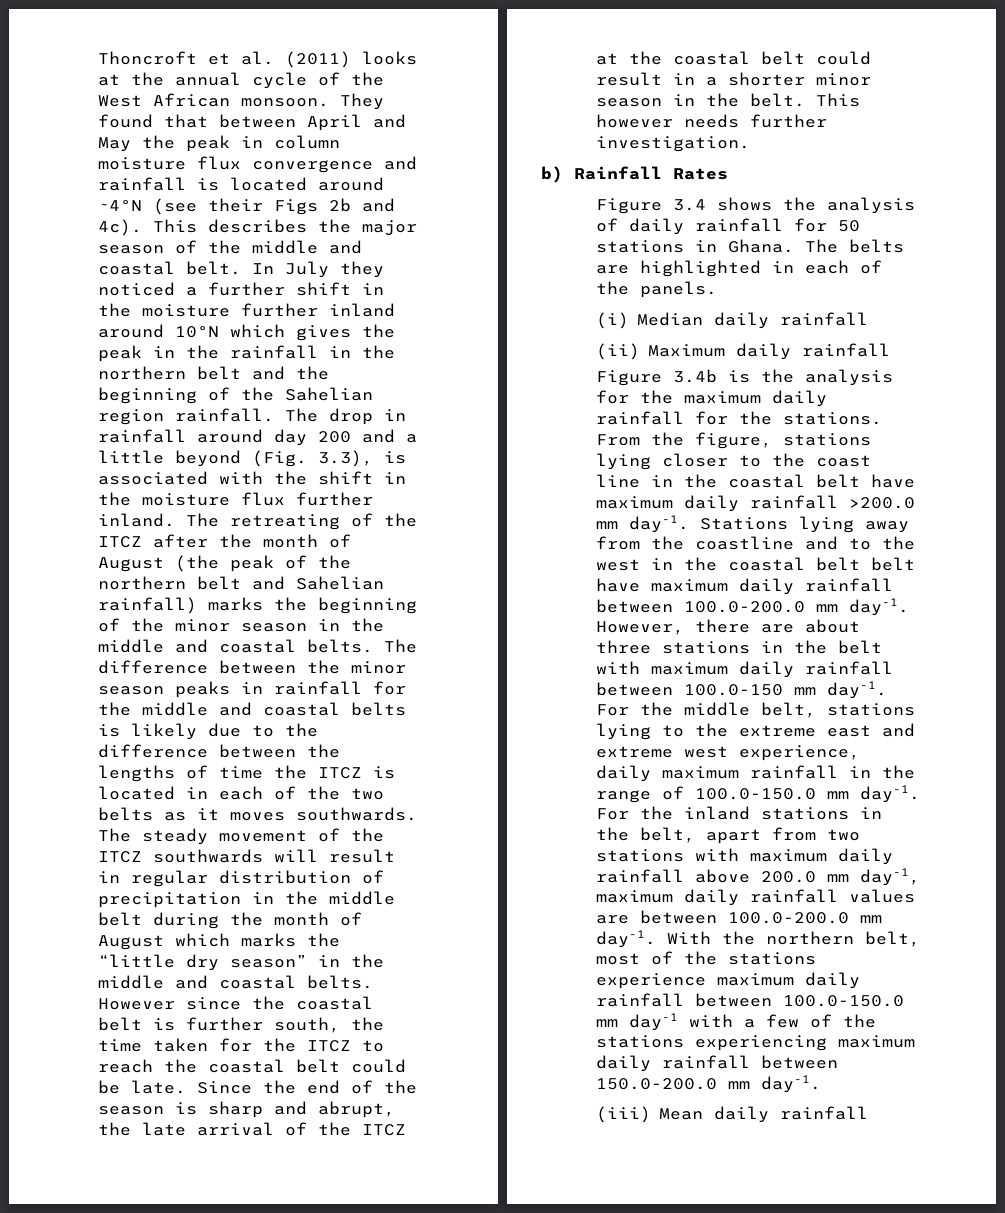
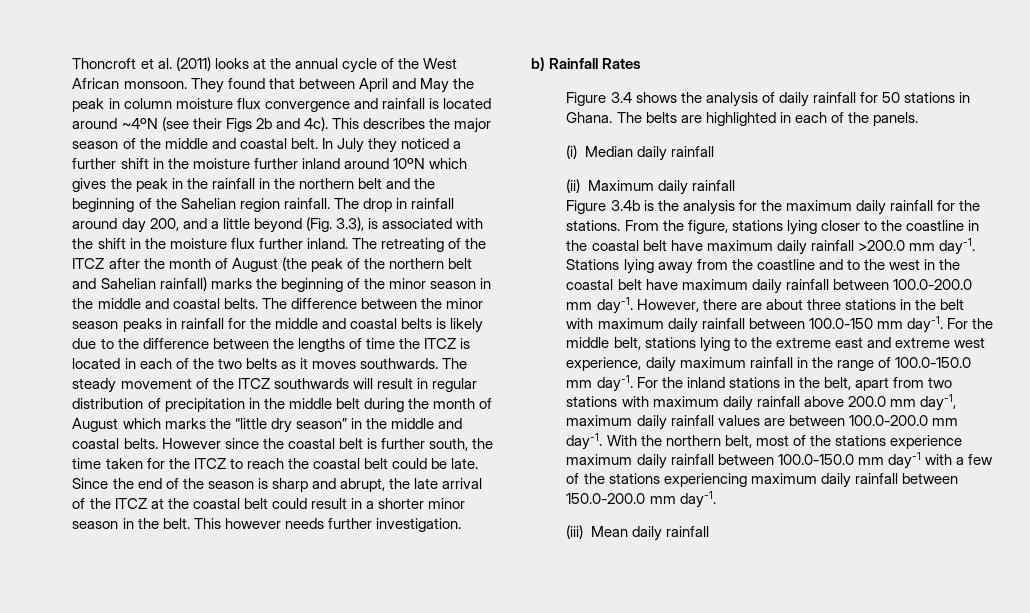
- The drop in rainfall around day 200 and a little beyond (Fig. 3.3), is associated with the shift in the moisture flux further inland.
+ The drop in rainfall around day 200, and a little beyond (Fig. 3.3), is associated with the shift in the moisture flux further inland.
- From the figure, stations lying closer to the coast line in the coastal belt have maximum daily rainfall >200.0 mm day-1.
+ From the figure, stations lying closer to the coastline in the coastal belt have maximum daily rainfall >200.0 mm day-1.
- Stations lying away from the coastline and to the west in the coastal belt belt have maximum daily rainfall between 100.0-200.0 mm day-1.
+ Stations lying away from the coastline and to the west in the coastal belt have maximum daily rainfall between 100.0-200.0 mm day-1.

